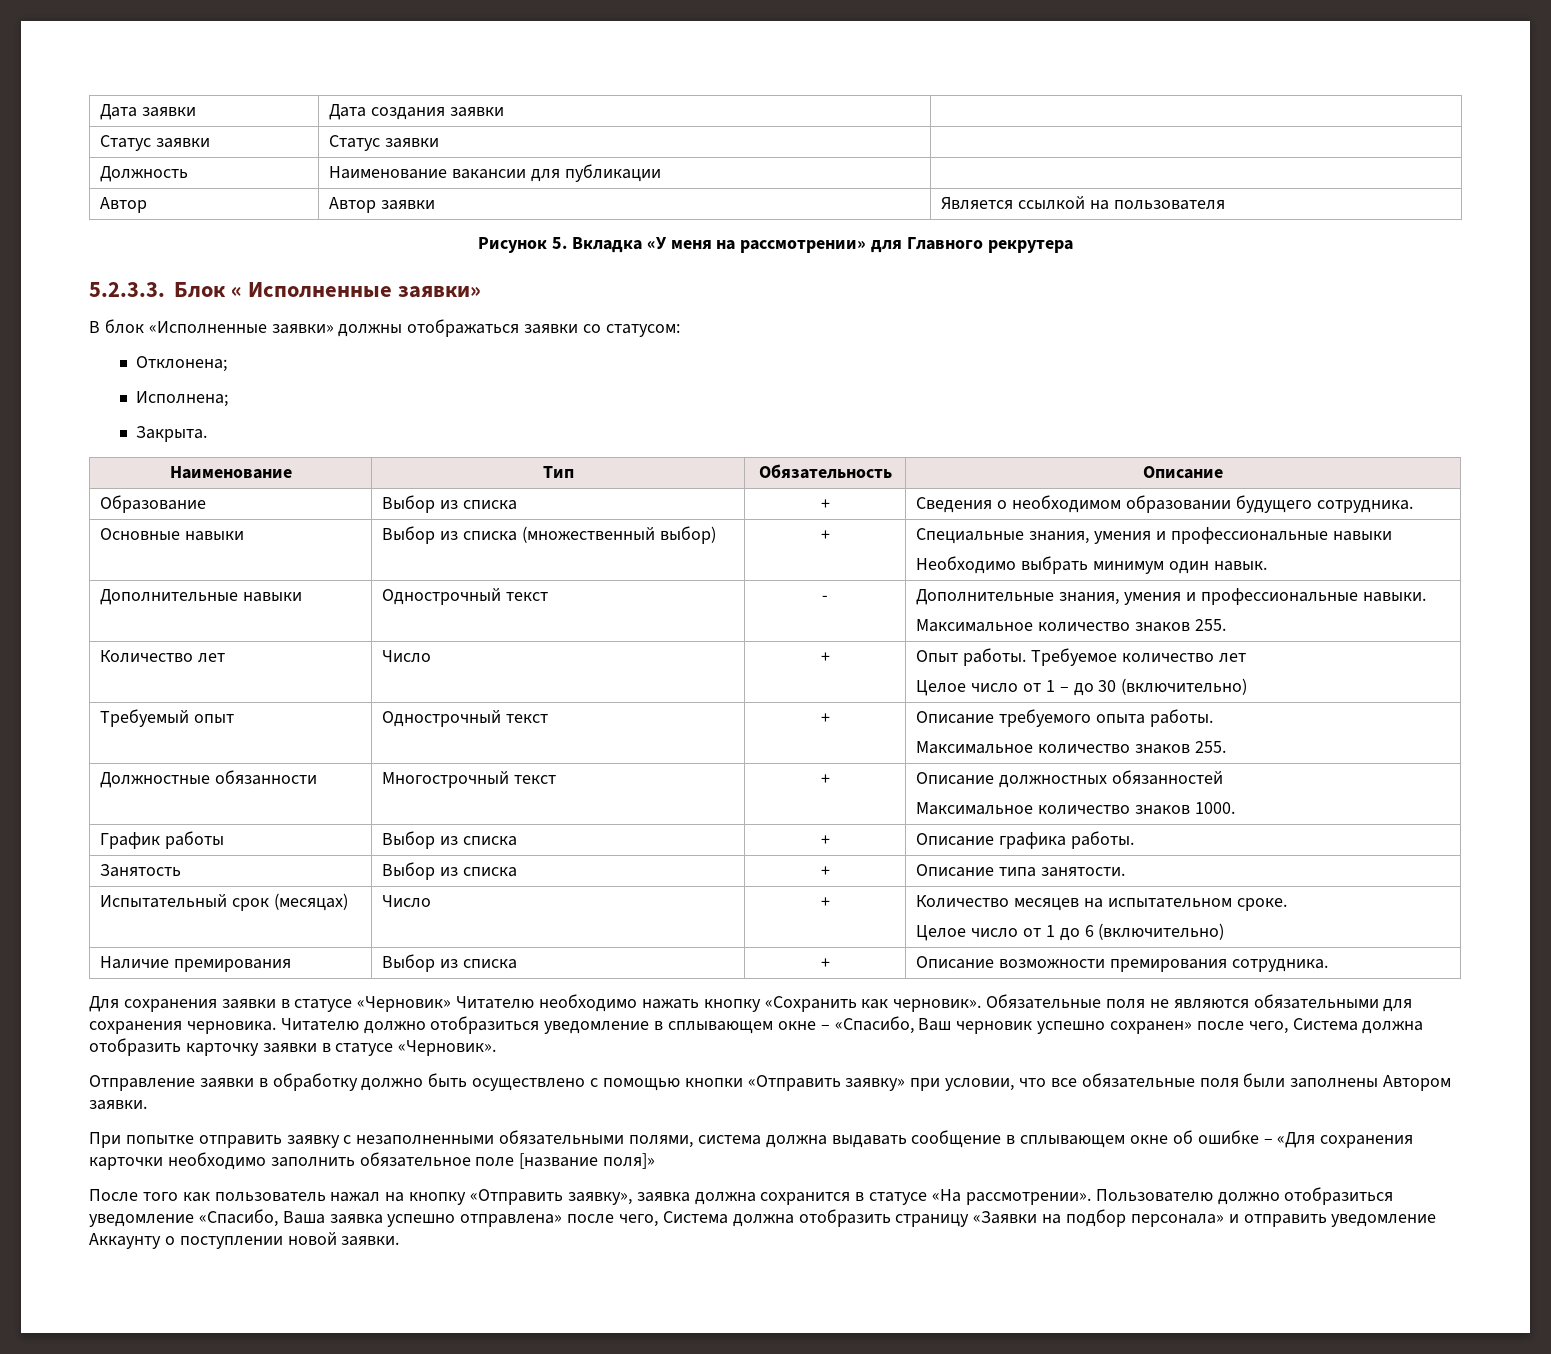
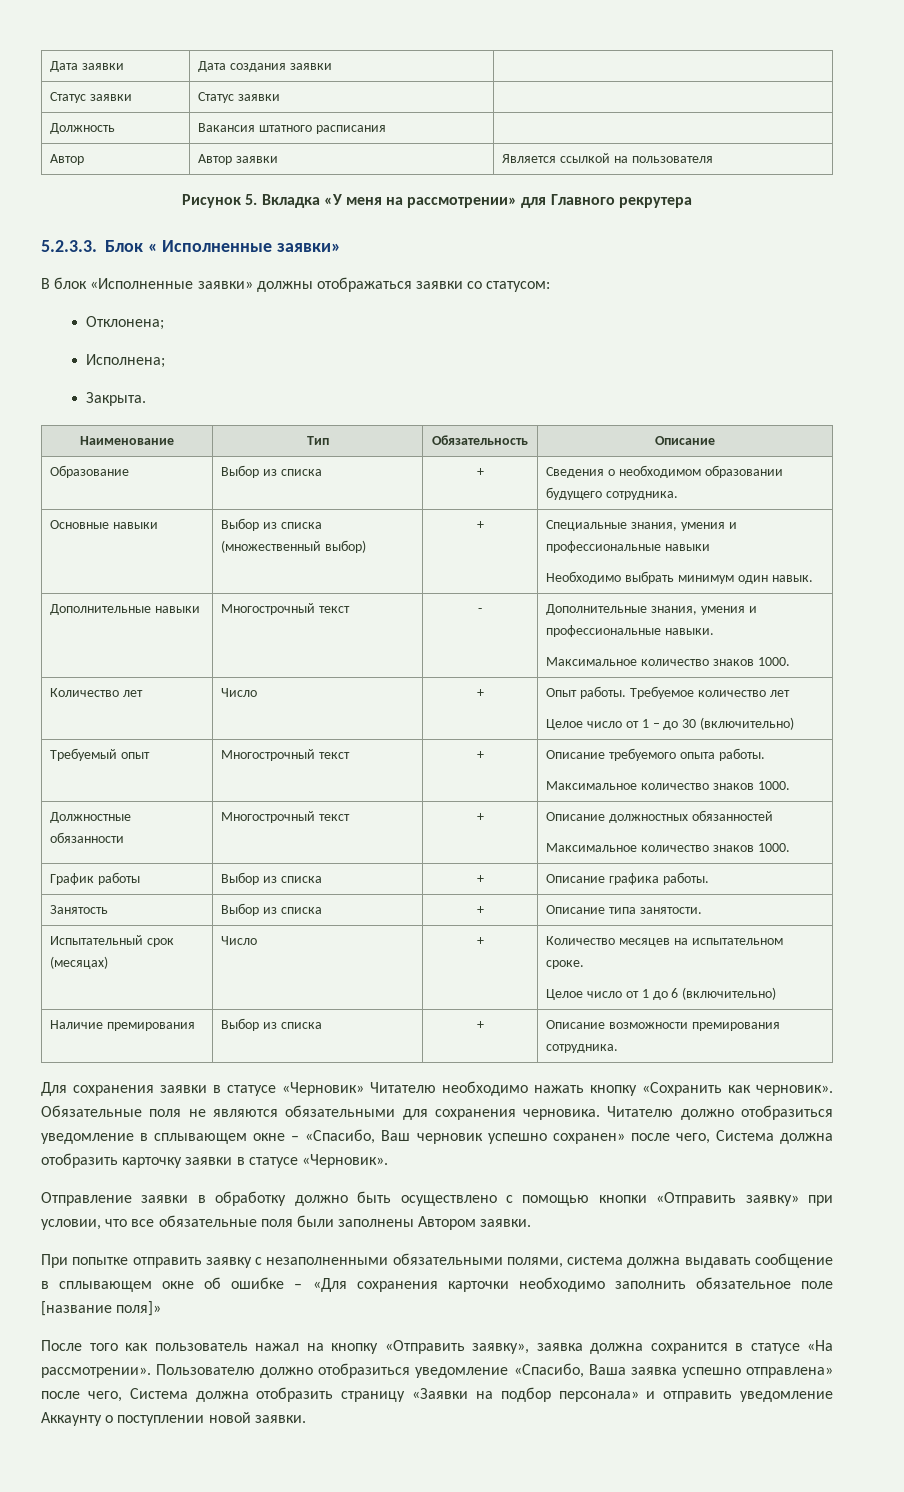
- Должность | Наименование вакансии для публикации |
+ Должность | Вакансия штатного расписания |
- Дополнительные навыки | Однострочный текст | - | Дополнительные знания, умения и профессиональные навыки.
- Максимальное количество знаков 255.
+ Дополнительные навыки | Многострочный текст | - | Дополнительные знания, умения и профессиональные навыки.
+ Максимальное количество знаков 1000.
- Требуемый опыт | Однострочный текст | + | Описание требуемого опыта работы.
- Максимальное количество знаков 255.
+ Требуемый опыт | Многострочный текст | + | Описание требуемого опыта работы.
+ Максимальное количество знаков 1000.

